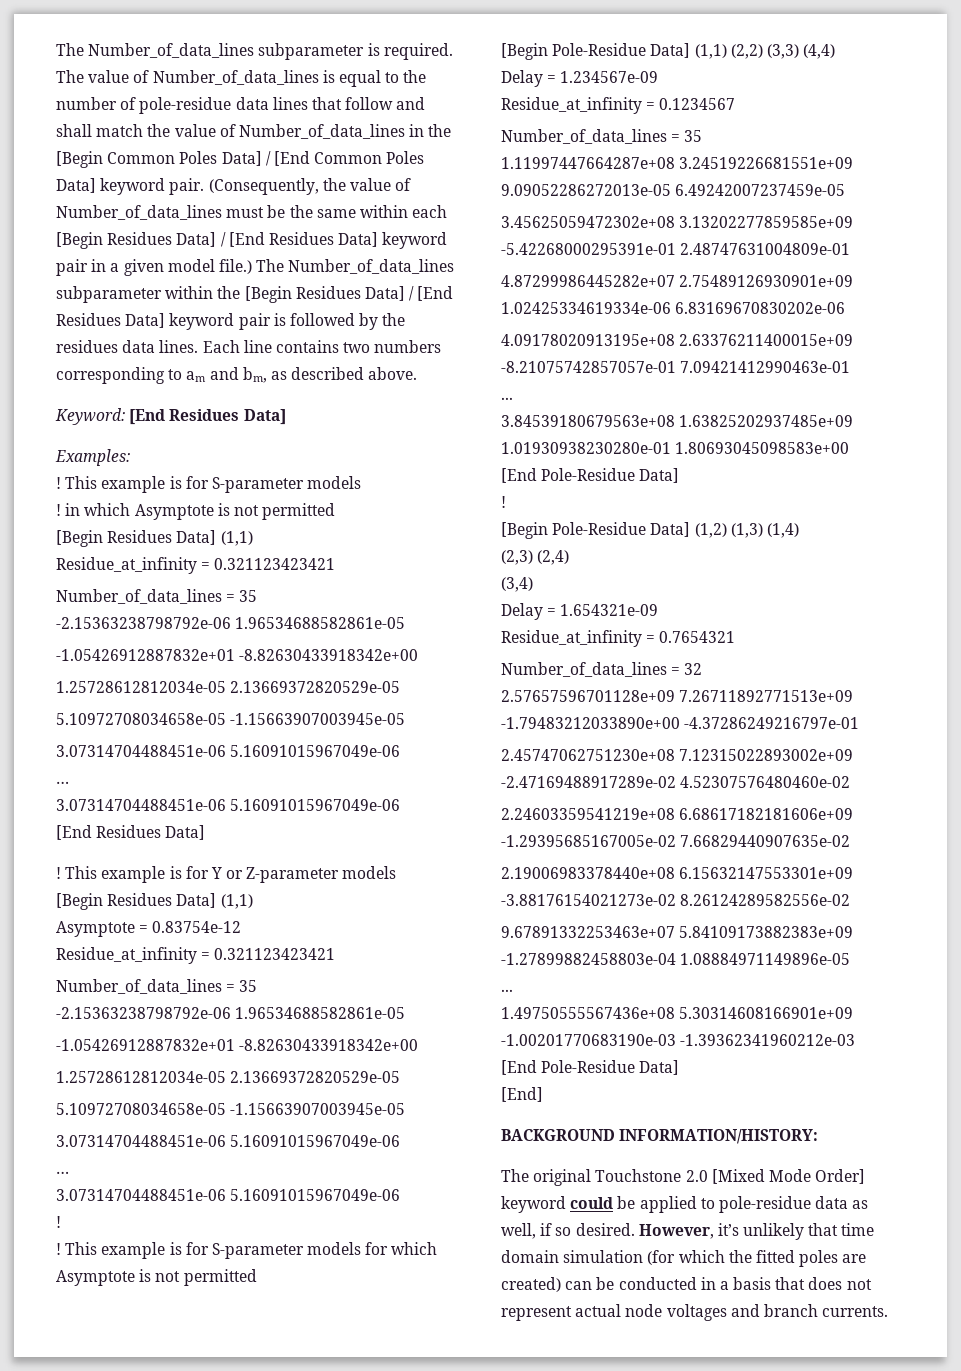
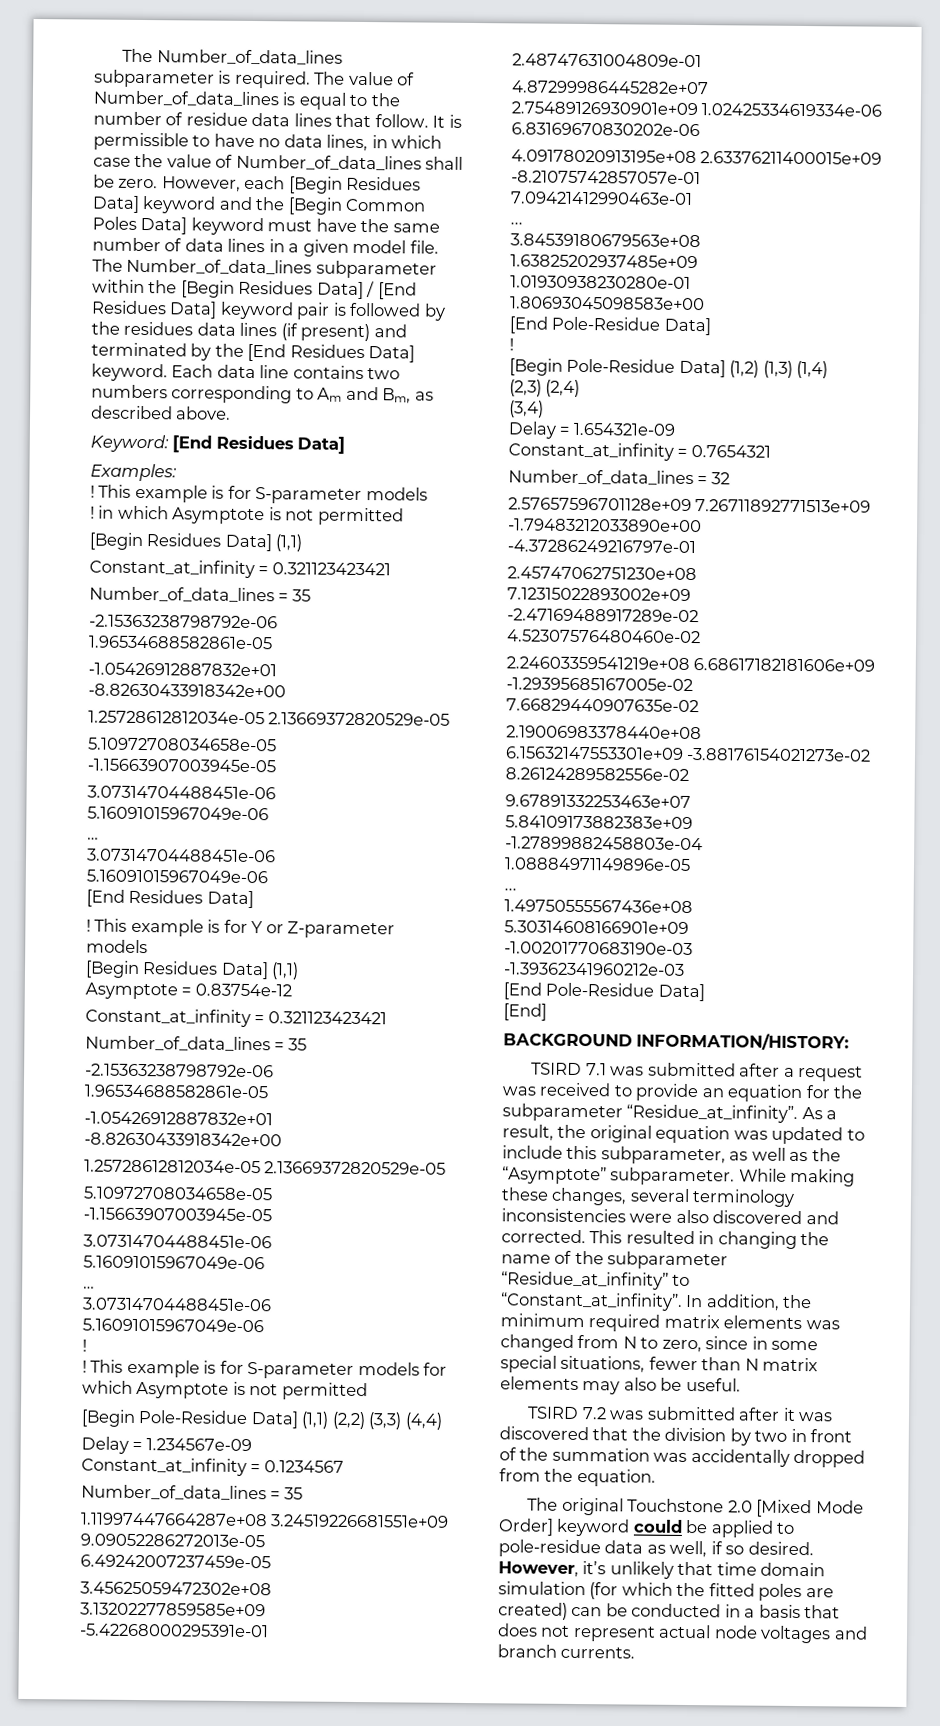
- The value of Number_of_data_lines is equal to the number of pole-residue data lines that follow and shall match the value of Number_of_data_lines in the [Begin Common Poles Data] / [End Common Poles Data] keyword pair. (Consequently, the value of Number_of_data_lines must be the same within each [Begin Residues Data] / [End Residues Data] keyword pair in a given model file.)
+ The value of Number_of_data_lines is equal to the number of residue data lines that follow. It is permissible to have no data lines, in which case the value of Number_of_data_lines shall be zero. However, each [Begin Residues Data] keyword and the [Begin Common Poles Data] keyword must have the same number of data lines in a given model file.
- The Number_of_data_lines subparameter within the [Begin Residues Data] / [End Residues Data] keyword pair is followed by the residues data lines. Each line contains two numbers corresponding to am and bm, as described above.
+ The Number_of_data_lines subparameter within the [Begin Residues Data] / [End Residues Data] keyword pair is followed by the residues data lines (if present) and terminated by the [End Residues Data] keyword. Each data line contains two numbers corresponding to Am and Bm, as described above.
  ! in which Asymptote is not permitted
  [Begin Residues Data] (1,1)
- Residue_at_infinity = 0.321123423421
+ Constant_at_infinity = 0.321123423421
  Asymptote = 0.83754e-12
- Residue_at_infinity = 0.321123423421
+ Constant_at_infinity = 0.321123423421
- Residue_at_infinity = 0.1234567
+ Constant_at_infinity = 0.1234567
- Residue_at_infinity = 0.7654321
+ Constant_at_infinity = 0.7654321
+ TSIRD 7.1 was submitted after a request was received to provide an equation for the subparameter “Residue_at_infinity”. As a result, the original equation was updated to include this subparameter, as well as the “Asymptote” subparameter. While making these changes, several terminology inconsistencies were also discovered and corrected. This resulted in changing the name of the subparameter “Residue_at_infinity” to “Constant_at_infinity”. In addition, the minimum required matrix elements was changed from N to zero, since in some special situations, fewer than N matrix elements may also be useful.
+ TSIRD 7.2 was submitted after it was discovered that the division by two in front of the summation was accidentally dropped from the equation.

